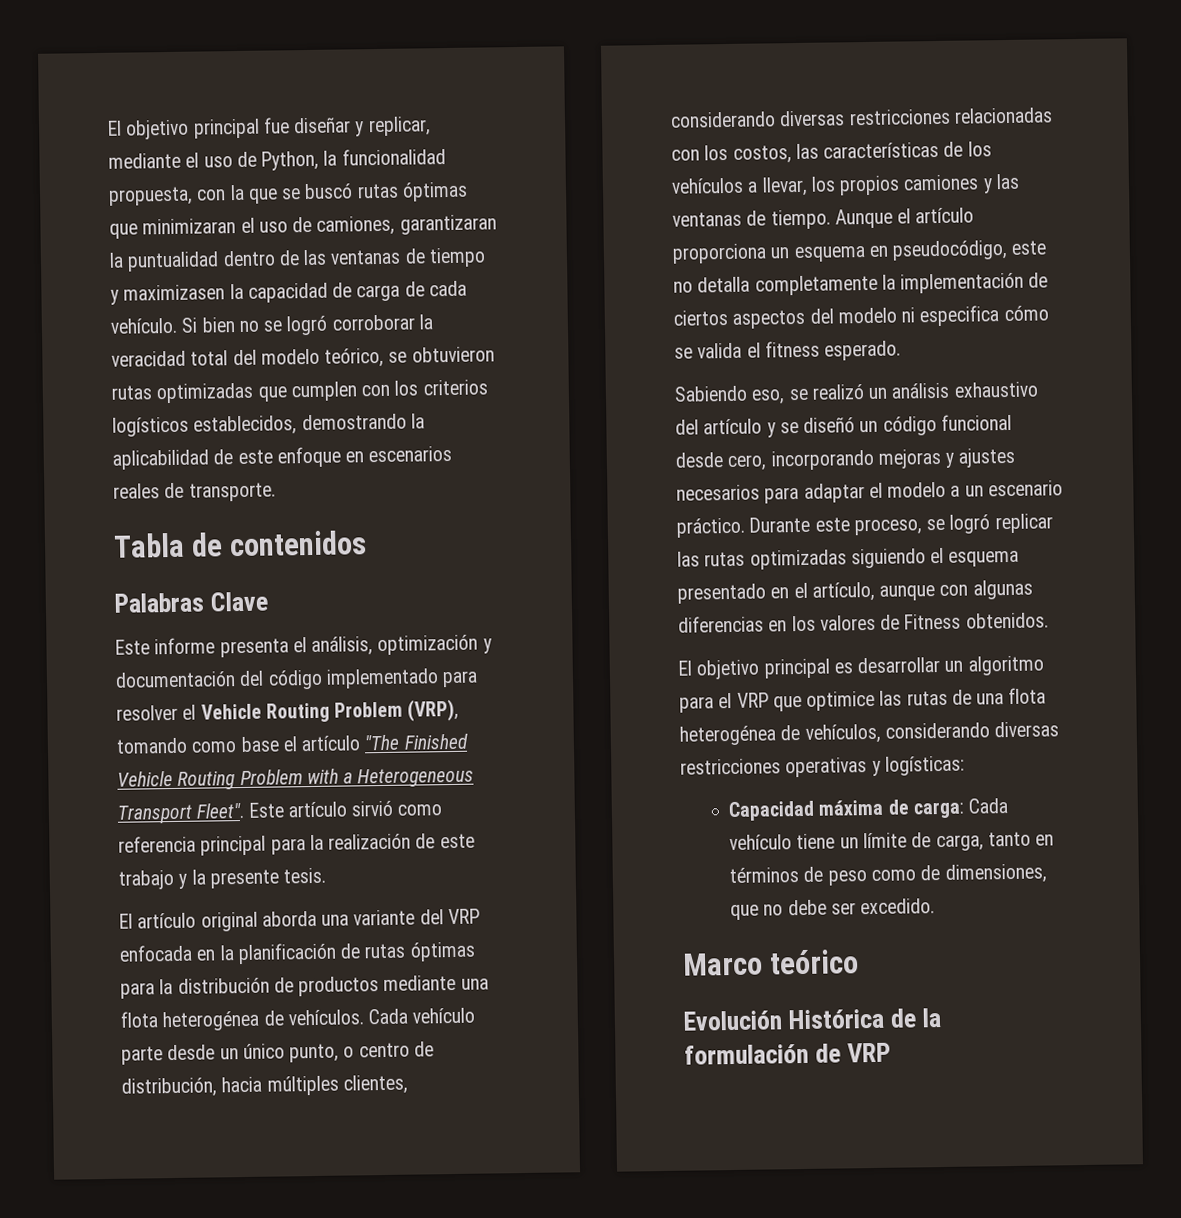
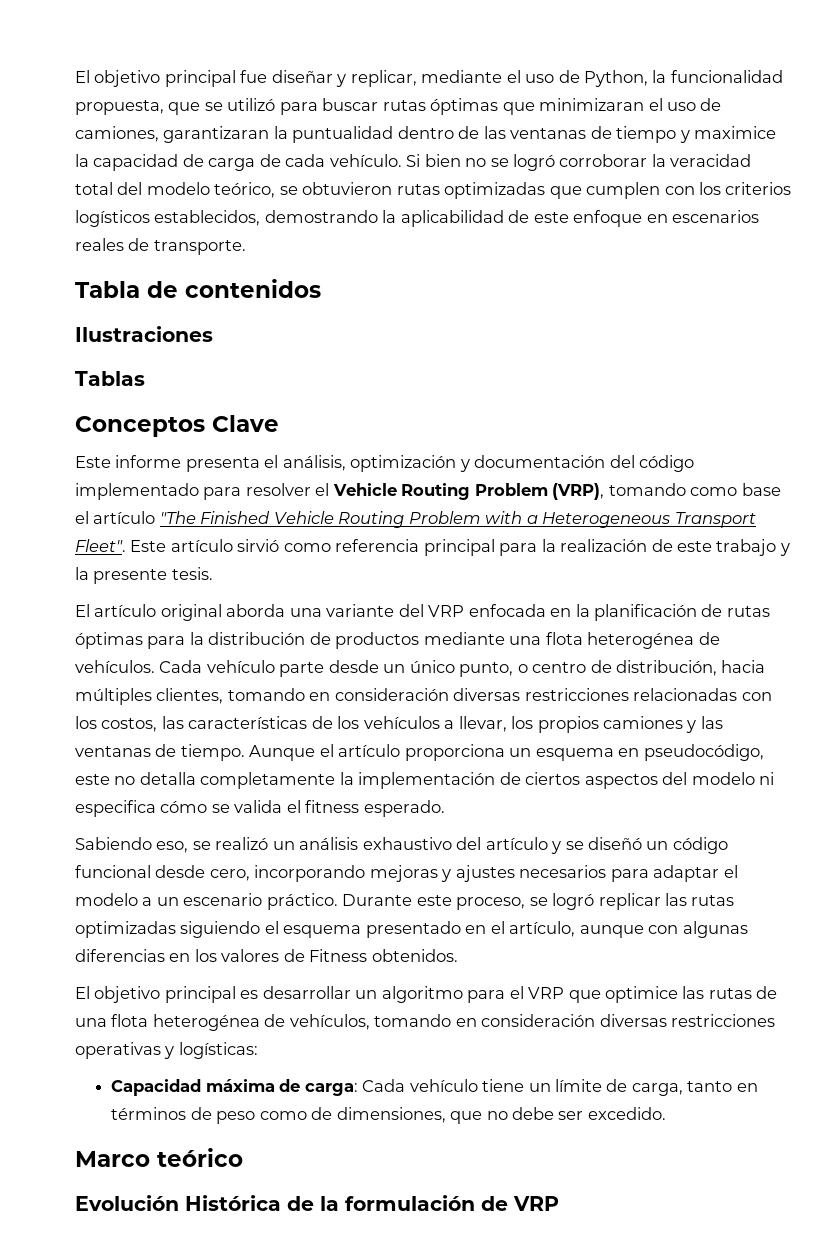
- El objetivo principal fue diseñar y replicar, mediante el uso de Python, la funcionalidad propuesta, con la que se buscó rutas óptimas que minimizaran el uso de camiones, garantizaran la puntualidad dentro de las ventanas de tiempo y maximizasen la capacidad de carga de cada vehículo.
+ El objetivo principal fue diseñar y replicar, mediante el uso de Python, la funcionalidad propuesta, que se utilizó para buscar rutas óptimas que minimizaran el uso de camiones, garantizaran la puntualidad dentro de las ventanas de tiempo y maximice la capacidad de carga de cada vehículo.
- Palabras Clave
+ Ilustraciones
+ Tablas
+ Conceptos Clave
- Cada vehículo parte desde un único punto, o centro de distribución, hacia múltiples clientes, considerando diversas restricciones relacionadas con los costos, las características de los vehículos a llevar, los propios camiones y las ventanas de tiempo.
+ Cada vehículo parte desde un único punto, o centro de distribución, hacia múltiples clientes, tomando en consideración diversas restricciones relacionadas con los costos, las características de los vehículos a llevar, los propios camiones y las ventanas de tiempo.
- El objetivo principal es desarrollar un algoritmo para el VRP que optimice las rutas de una flota heterogénea de vehículos, considerando diversas restricciones operativas y logísticas:
+ El objetivo principal es desarrollar un algoritmo para el VRP que optimice las rutas de una flota heterogénea de vehículos, tomando en consideración diversas restricciones operativas y logísticas:

